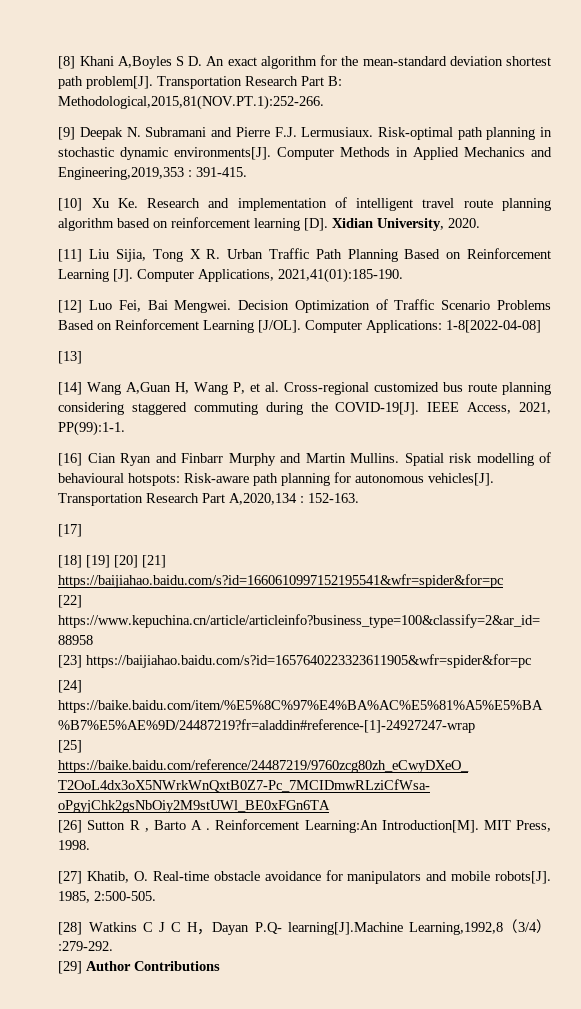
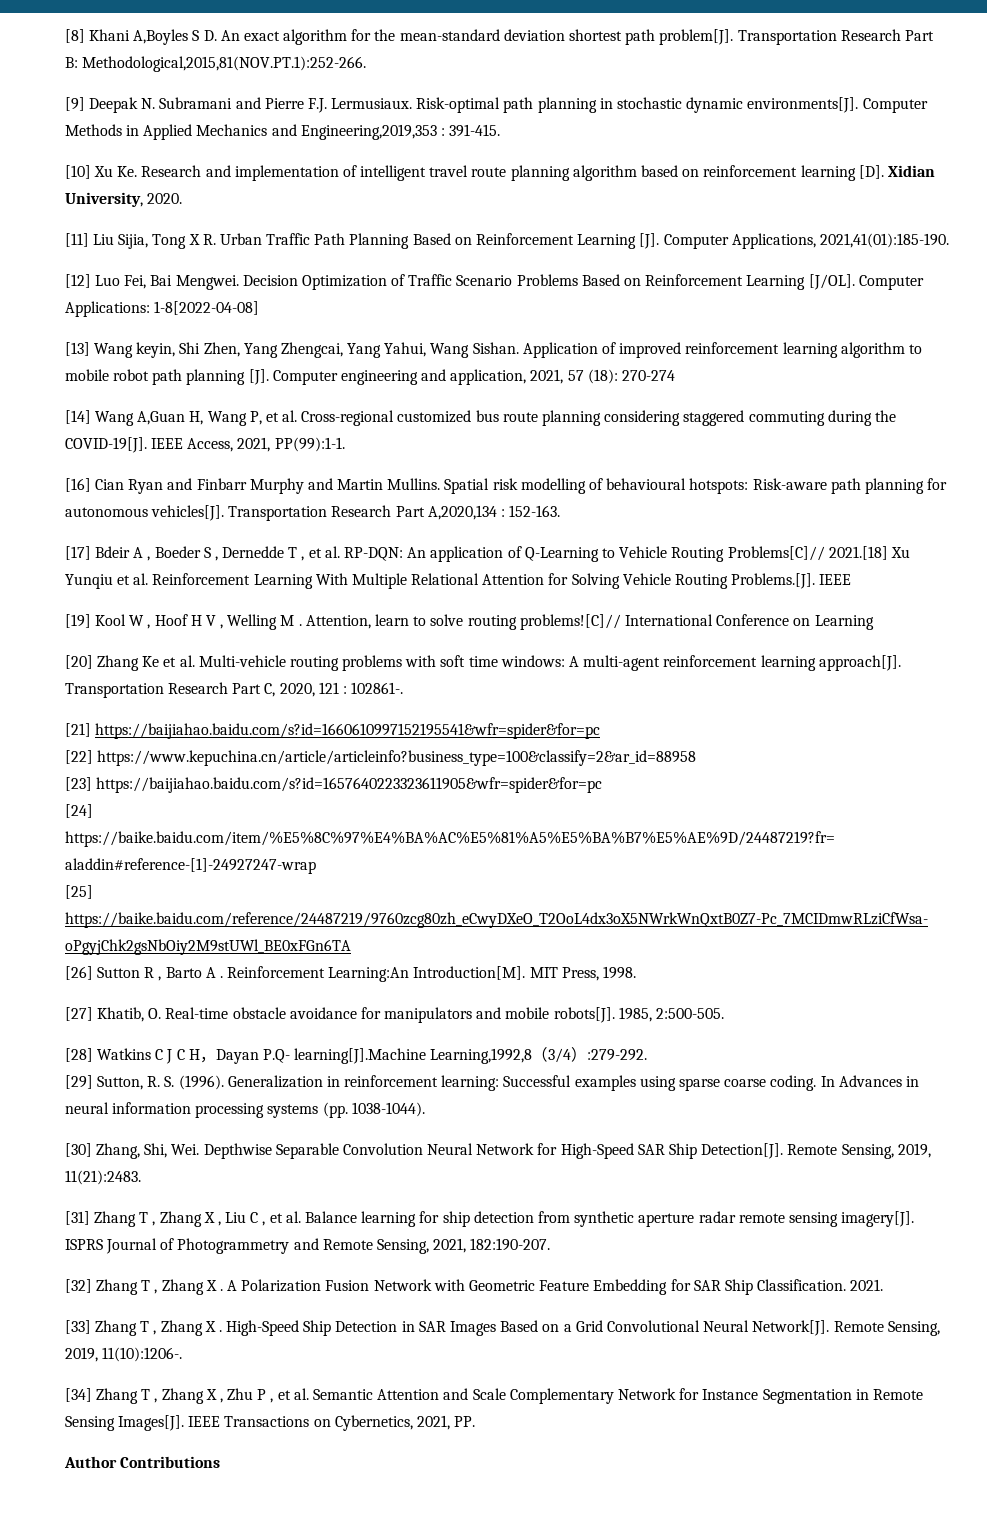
- [13]
+ [13] Wang keyin, Shi Zhen, Yang Zhengcai, Yang Yahui, Wang Sishan. Application of improved reinforcement learning algorithm to mobile robot path planning [J]. Computer engineering and application, 2021, 57 (18): 270-274
- [17]
- [18] [19] [20] [21] https://baijiahao.baidu.com/s?id=1660610997152195541&wfr=spider&for=pc
+ [17] Bdeir A , Boeder S , Dernedde T , et al. RP-DQN: An application of Q-Learning to Vehicle Routing Problems[C]// 2021.[18] Xu Yunqiu et al. Reinforcement Learning With Multiple Relational Attention for Solving Vehicle Routing Problems.[J]. IEEE
+ [19] Kool W , Hoof H V , Welling M . Attention, learn to solve routing problems![C]// International Conference on Learning
+ [20] Zhang Ke et al. Multi-vehicle routing problems with soft time windows: A multi-agent reinforcement learning approach[J]. Transportation Research Part C, 2020, 121 : 102861-.
+ [21] https://baijiahao.baidu.com/s?id=1660610997152195541&wfr=spider&for=pc
- [29] Author Contributions
+ [29] Sutton, R. S. (1996). Generalization in reinforcement learning: Successful examples using sparse coarse coding. In Advances in neural information processing systems (pp. 1038-1044).
+ [30] Zhang, Shi, Wei. Depthwise Separable Convolution Neural Network for High-Speed SAR Ship Detection[J]. Remote Sensing, 2019, 11(21):2483.
+ [31] Zhang T , Zhang X , Liu C , et al. Balance learning for ship detection from synthetic aperture radar remote sensing imagery[J]. ISPRS Journal of Photogrammetry and Remote Sensing, 2021, 182:190-207.
+ [32] Zhang T , Zhang X . A Polarization Fusion Network with Geometric Feature Embedding for SAR Ship Classification. 2021.
+ [33] Zhang T , Zhang X . High-Speed Ship Detection in SAR Images Based on a Grid Convolutional Neural Network[J]. Remote Sensing, 2019, 11(10):1206-.
+ [34] Zhang T , Zhang X , Zhu P , et al. Semantic Attention and Scale Complementary Network for Instance Segmentation in Remote Sensing Images[J]. IEEE Transactions on Cybernetics, 2021, PP.
+ Author Contributions

